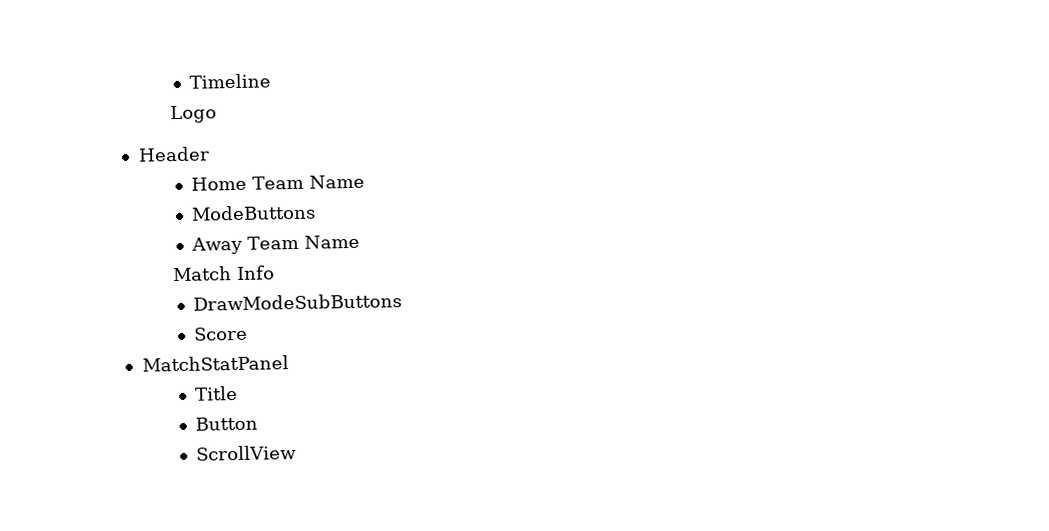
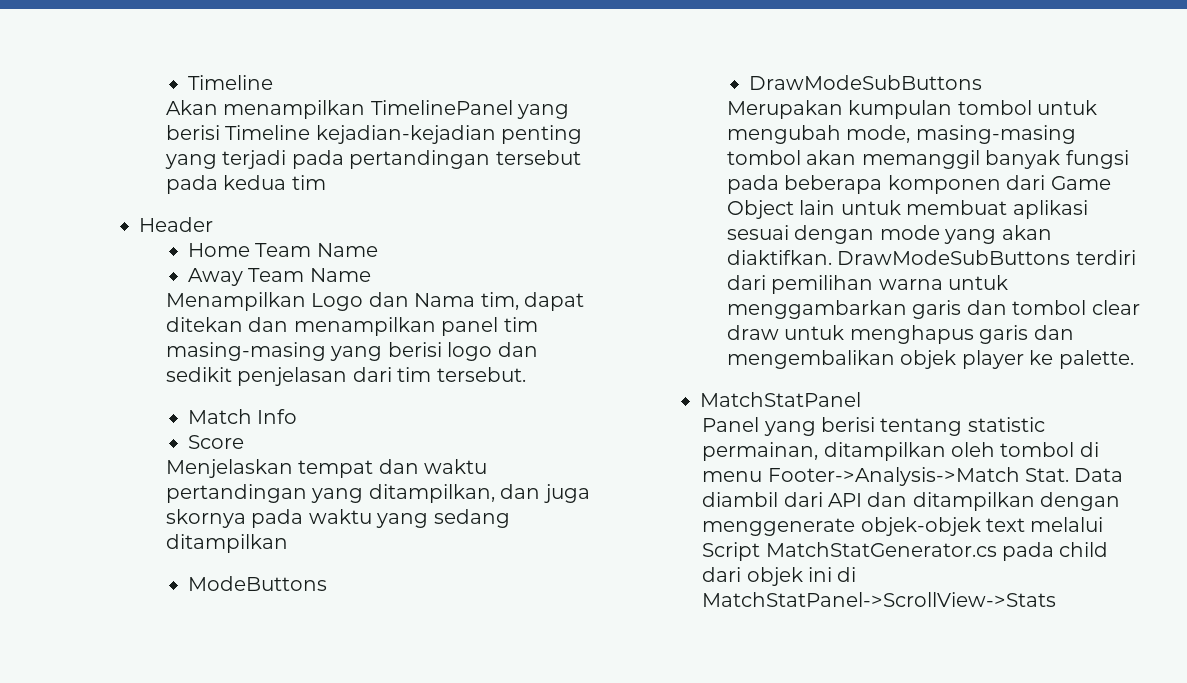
- Logo
+ Akan menampilkan TimelinePanel yang berisi Timeline kejadian-kejadian penting yang terjadi pada pertandingan tersebut pada kedua tim
- ModeButtons
+ Menampilkan Logo dan Nama tim, dapat ditekan dan menampilkan panel tim masing-masing yang berisi logo dan sedikit penjelasan dari tim tersebut.
  Match Info
+ Score
+ Menjelaskan tempat dan waktu pertandingan yang ditampilkan, dan juga skornya pada waktu yang sedang ditampilkan
+ ModeButtons
  DrawModeSubButtons
- Score
+ Merupakan kumpulan tombol untuk mengubah mode, masing-masing tombol akan memanggil banyak fungsi pada beberapa komponen dari Game Object lain untuk membuat aplikasi sesuai dengan mode yang akan diaktifkan. DrawModeSubButtons terdiri dari pemilihan warna untuk menggambarkan garis dan tombol clear draw untuk menghapus garis dan mengembalikan objek player ke palette.
  MatchStatPanel
- Title
- Button
- ScrollView
+ Panel yang berisi tentang statistic permainan, ditampilkan oleh tombol di menu Footer->Analysis->Match Stat. Data diambil dari API dan ditampilkan dengan menggenerate objek-objek text melalui Script MatchStatGenerator.cs pada child dari objek ini di MatchStatPanel->ScrollView->Stats

